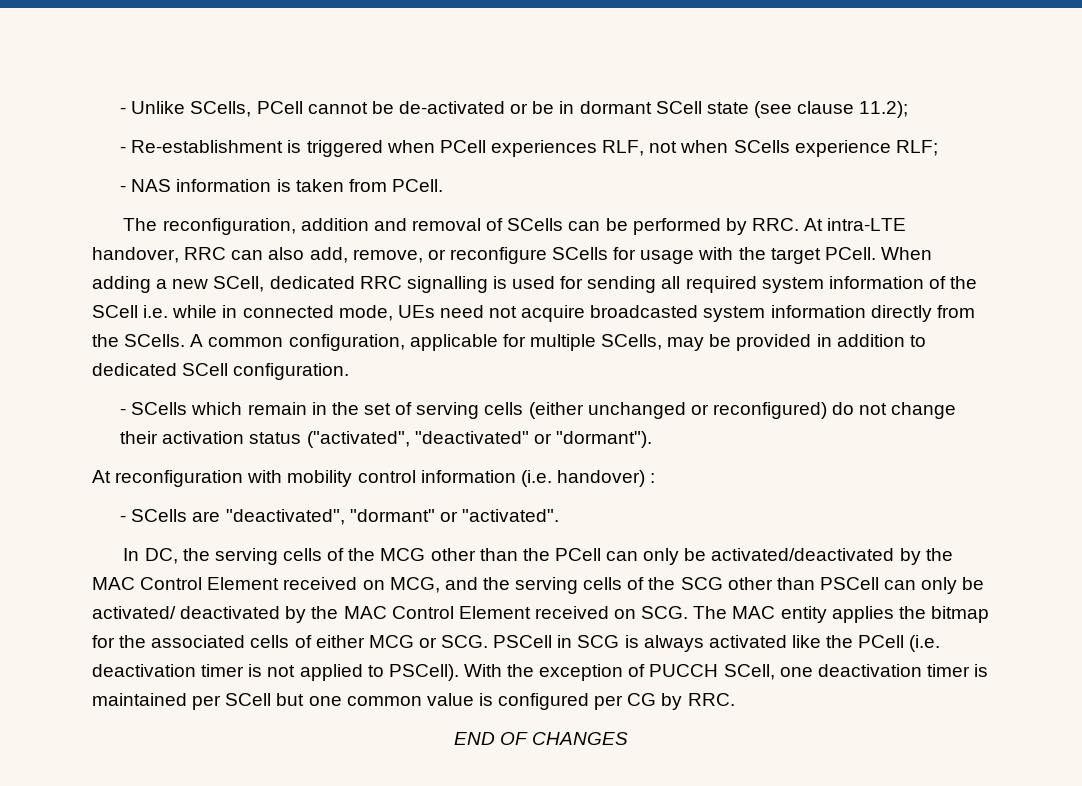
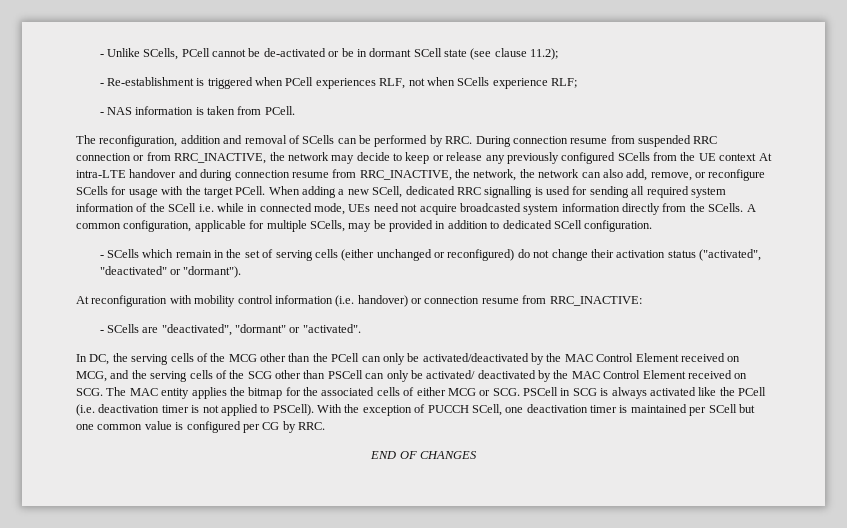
- The reconfiguration, addition and removal of SCells can be performed by RRC. At intra-LTE handover, RRC can also add, remove, or reconfigure SCells for usage with the target PCell.
+ The reconfiguration, addition and removal of SCells can be performed by RRC. During connection resume from suspended RRC connection or from RRC_INACTIVE, the network may decide to keep or release any previously configured SCells from the UE context At intra-LTE handover and during connection resume from RRC_INACTIVE, the network, the network can also add, remove, or reconfigure SCells for usage with the target PCell.
- At reconfiguration with mobility control information (i.e. handover) :
+ At reconfiguration with mobility control information (i.e. handover) or connection resume from RRC_INACTIVE:

